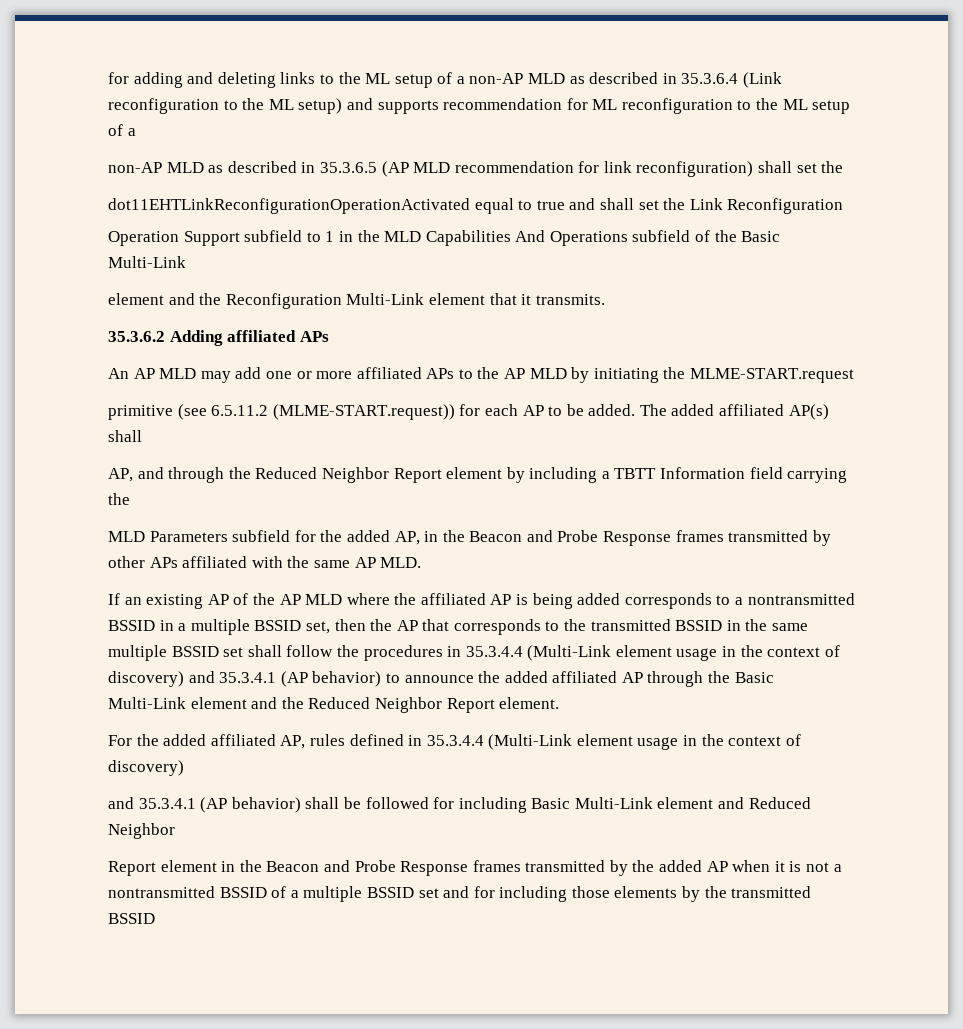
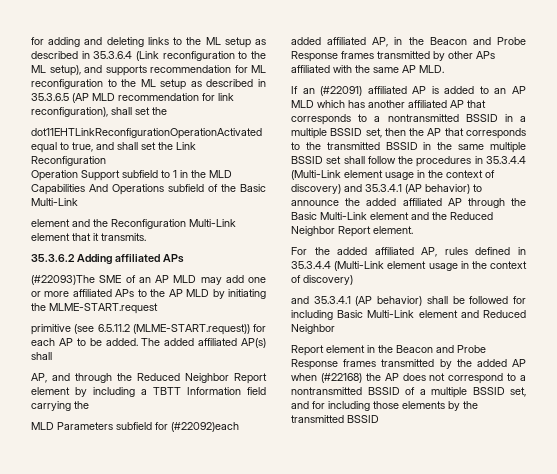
- for adding and deleting links to the ML setup of a non-AP MLD as described in 35.3.6.4 (Link reconfiguration to the ML setup) and supports recommendation for ML reconfiguration to the ML setup of a
- non-AP MLD as described in 35.3.6.5 (AP MLD recommendation for link reconfiguration) shall set the
+ for adding and deleting links to the ML setup as described in 35.3.6.4 (Link reconfiguration to the ML setup), and supports recommendation for ML reconfiguration to the ML setup as described in 35.3.6.5 (AP MLD recommendation for link reconfiguration), shall set the
- dot11EHTLinkReconfigurationOperationActivated equal to true and shall set the Link Reconfiguration
+ dot11EHTLinkReconfigurationOperationActivated equal to true, and shall set the Link Reconfiguration
- An AP MLD may add one or more affiliated APs to the AP MLD by initiating the MLME-START.request
+ (#22093)The SME of an AP MLD may add one or more affiliated APs to the AP MLD by initiating the MLME-START.request
- MLD Parameters subfield for the added AP, in the Beacon and Probe Response frames transmitted by other APs affiliated with the same AP MLD.
+ MLD Parameters subfield for (#22092)each added affiliated AP, in the Beacon and Probe Response frames transmitted by other APs affiliated with the same AP MLD.
- If an existing AP of the AP MLD where the affiliated AP is being added corresponds to a nontransmitted BSSID in a multiple BSSID set, then the AP that corresponds to the transmitted BSSID in the same multiple BSSID set shall follow the procedures in 35.3.4.4 (Multi-Link element usage in the context of discovery) and 35.3.4.1 (AP behavior) to announce the added affiliated AP through the Basic Multi-Link element and the Reduced Neighbor Report element.
+ If an (#22091) affiliated AP is added to an AP MLD which has another affiliated AP that corresponds to a nontransmitted BSSID in a multiple BSSID set, then the AP that corresponds to the transmitted BSSID in the same multiple BSSID set shall follow the procedures in 35.3.4.4 (Multi-Link element usage in the context of discovery) and 35.3.4.1 (AP behavior) to announce the added affiliated AP through the Basic Multi-Link element and the Reduced Neighbor Report element.
- Report element in the Beacon and Probe Response frames transmitted by the added AP when it is not a nontransmitted BSSID of a multiple BSSID set and for including those elements by the transmitted BSSID
+ Report element in the Beacon and Probe Response frames transmitted by the added AP when (#22168) the AP does not correspond to a nontransmitted BSSID of a multiple BSSID set, and for including those elements by the transmitted BSSID

